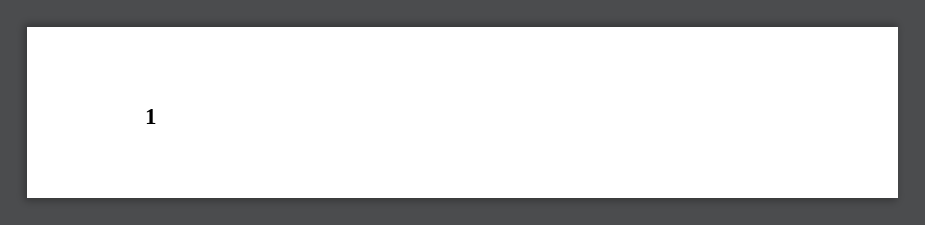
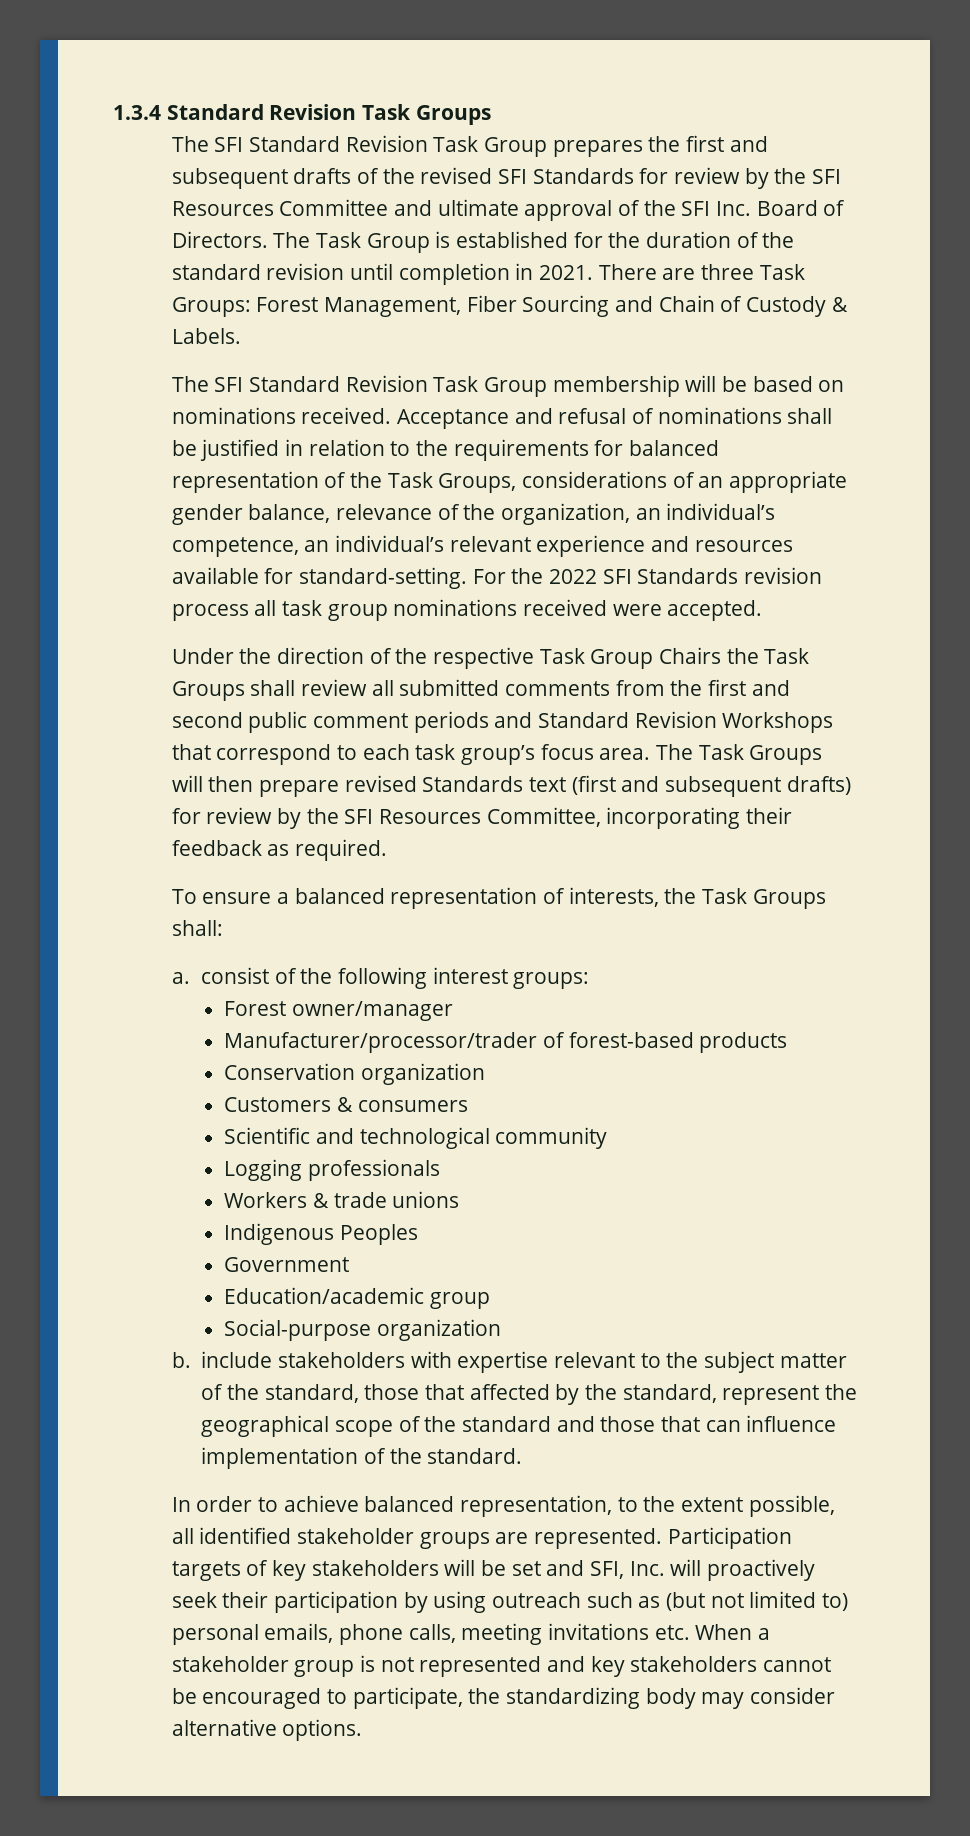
- 1
+ 1.3.4 Standard Revision Task Groups
+ The SFI Standard Revision Task Group prepares the first and subsequent drafts of the revised SFI Standards for review by the SFI Resources Committee and ultimate approval of the SFI Inc. Board of Directors. The Task Group is established for the duration of the standard revision until completion in 2021. There are three Task Groups: Forest Management, Fiber Sourcing and Chain of Custody & Labels.
+ The SFI Standard Revision Task Group membership will be based on nominations received. Acceptance and refusal of nominations shall be justified in relation to the requirements for balanced representation of the Task Groups, considerations of an appropriate gender balance, relevance of the organization, an individual’s competence, an individual’s relevant experience and resources available for standard-setting. For the 2022 SFI Standards revision process all task group nominations received were accepted.
+ Under the direction of the respective Task Group Chairs the Task Groups shall review all submitted comments from the first and second public comment periods and Standard Revision Workshops that correspond to each task group’s focus area. The Task Groups will then prepare revised Standards text (first and subsequent drafts) for review by the SFI Resources Committee, incorporating their feedback as required.
+ To ensure a balanced representation of interests, the Task Groups shall:
+ a. consist of the following interest groups:
+ Forest owner/manager
+ Manufacturer/processor/trader of forest-based products
+ Conservation organization
+ Customers & consumers
+ Scientific and technological community
+ Logging professionals
+ Workers & trade unions
+ Indigenous Peoples
+ Government
+ Education/academic group
+ Social-purpose organization
+ b. include stakeholders with expertise relevant to the subject matter of the standard, those that affected by the standard, represent the geographical scope of the standard and those that can influence implementation of the standard.
+ In order to achieve balanced representation, to the extent possible, all identified stakeholder groups are represented. Participation targets of key stakeholders will be set and SFI, Inc. will proactively seek their participation by using outreach such as (but not limited to) personal emails, phone calls, meeting invitations etc. When a stakeholder group is not represented and key stakeholders cannot be encouraged to participate, the standardizing body may consider alternative options.

